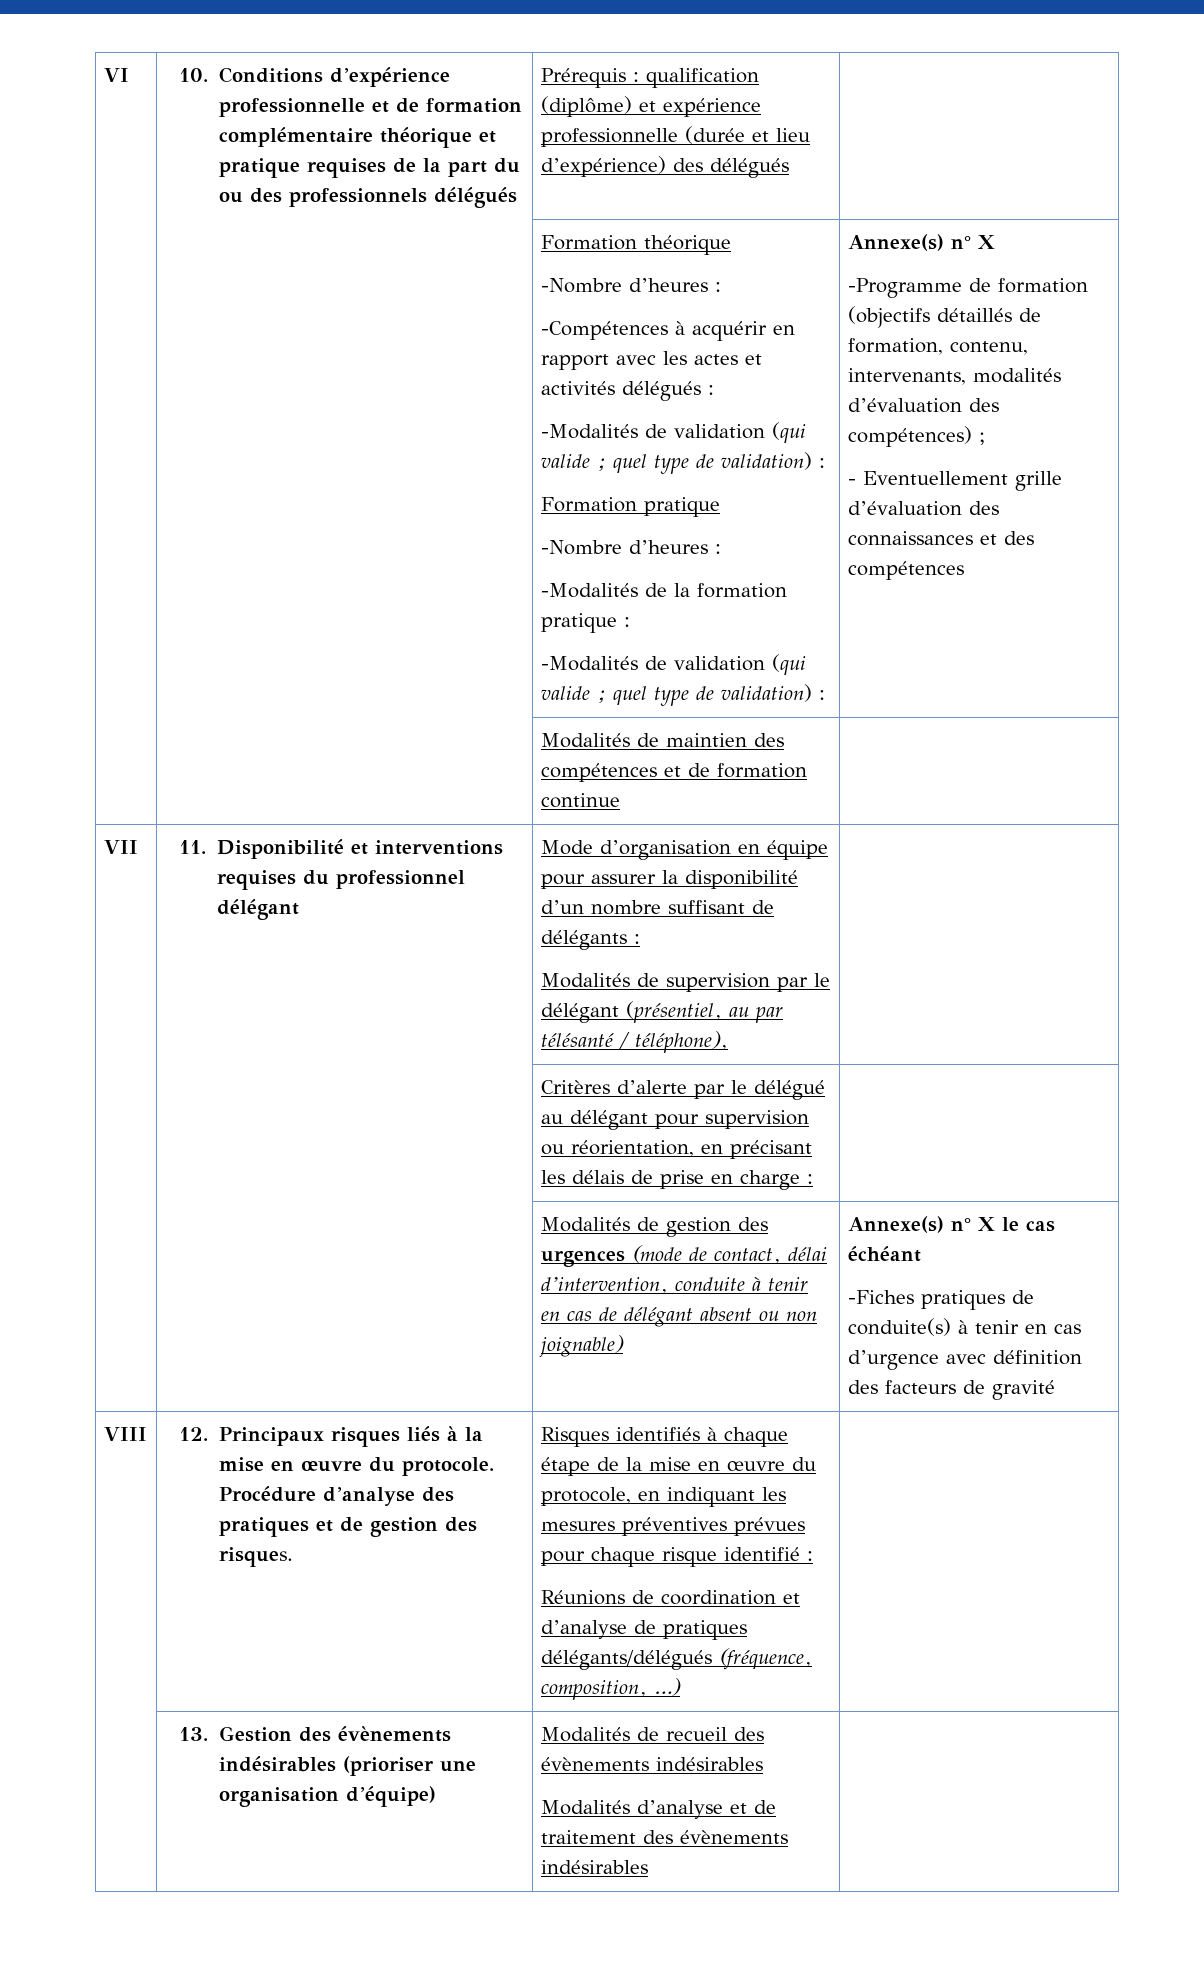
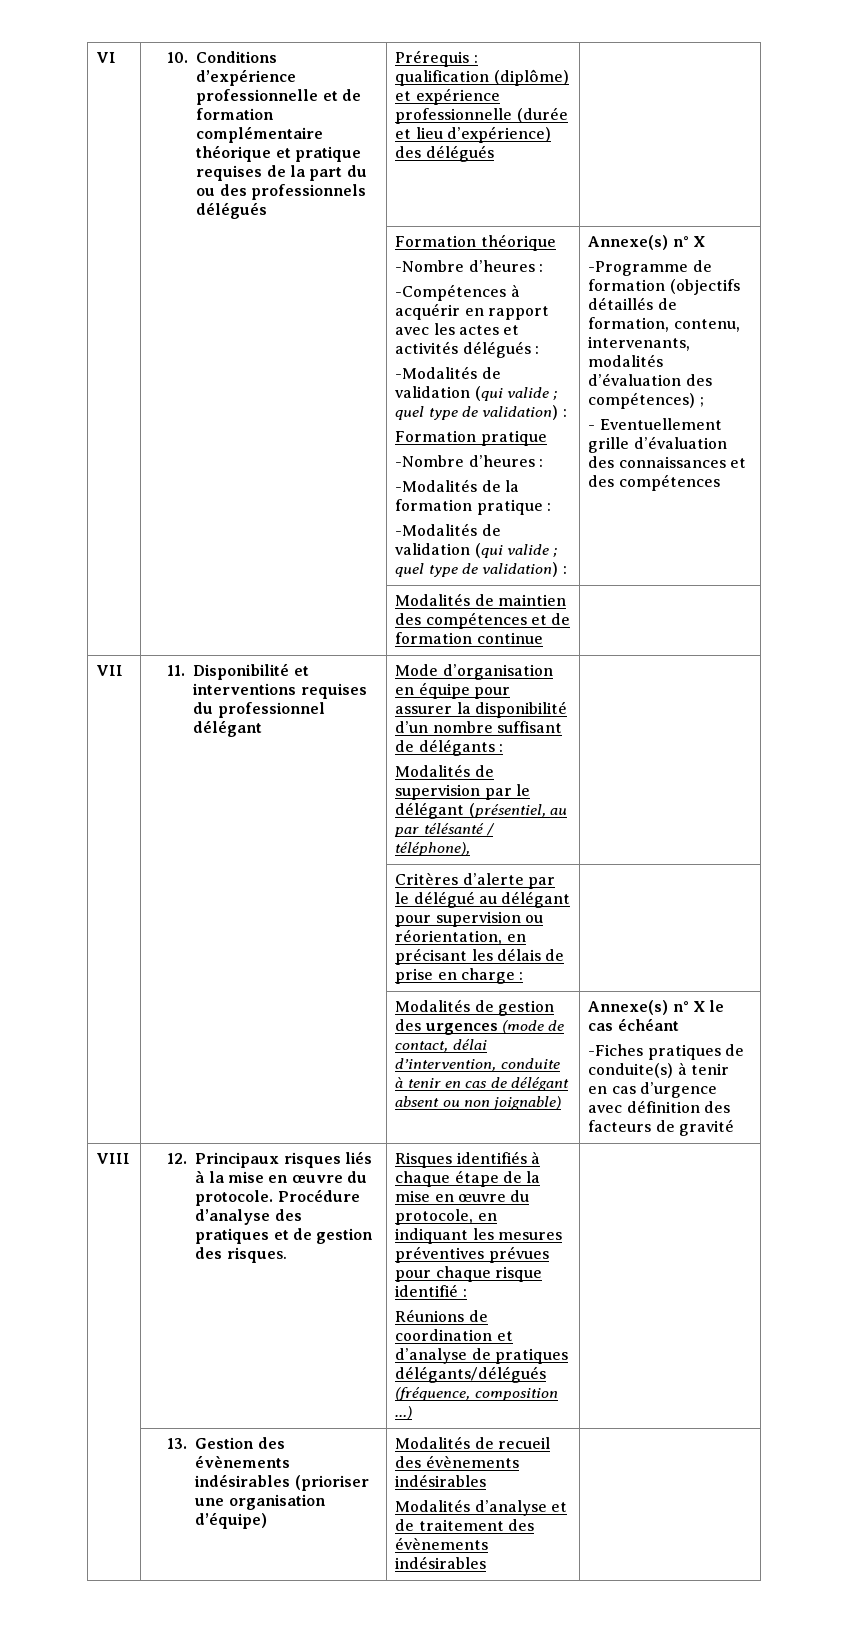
- Réunions de coordination et d’analyse de pratiques délégants/délégués (fréquence, composition, …)
+ Réunions de coordination et d’analyse de pratiques délégants/délégués (fréquence, composition …)

